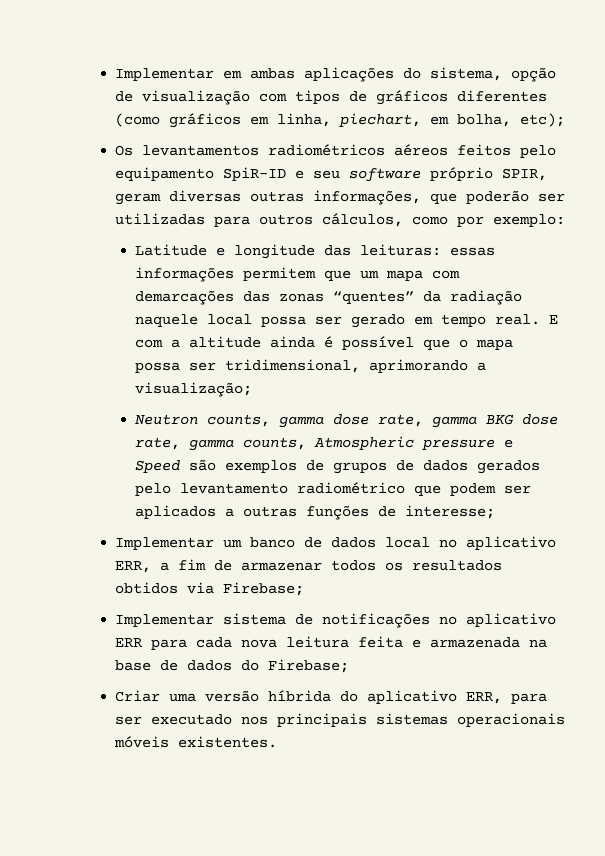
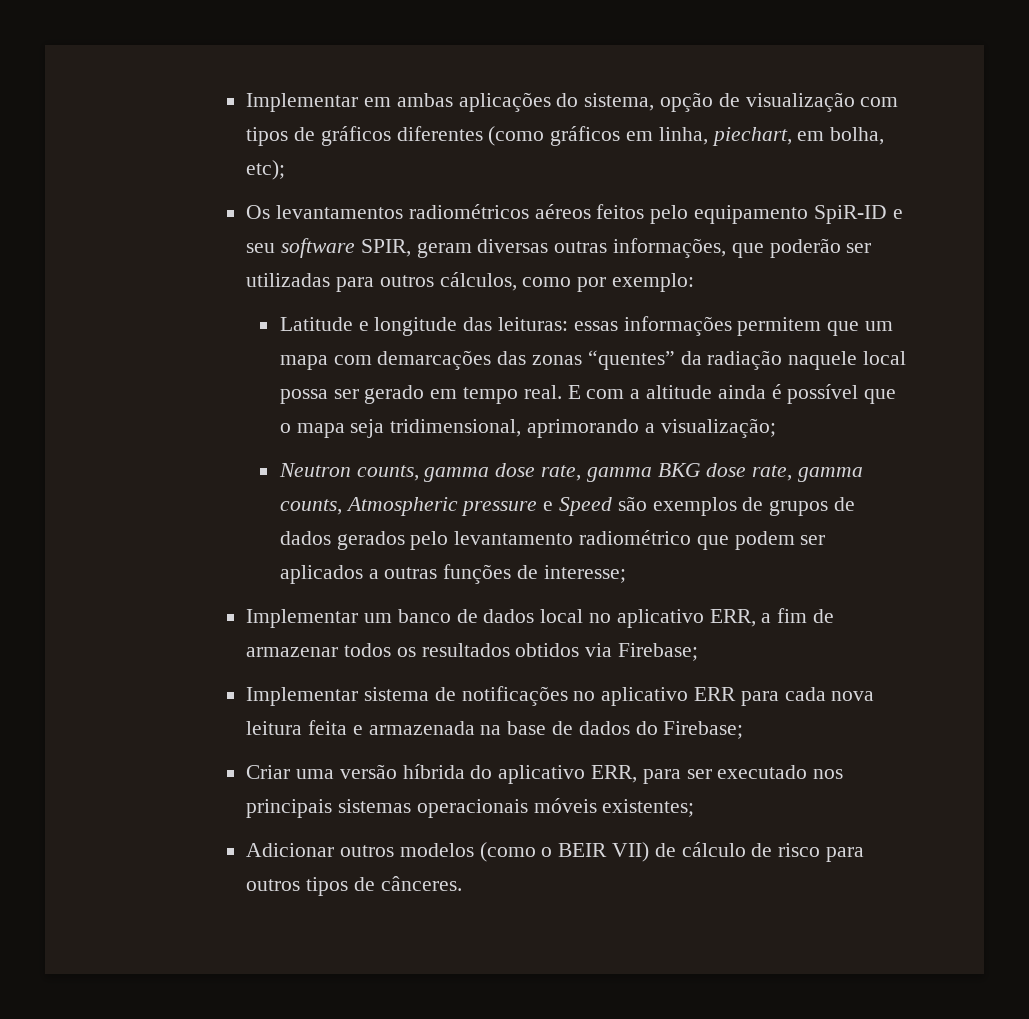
- Os levantamentos radiométricos aéreos feitos pelo equipamento SpiR-ID e seu software próprio SPIR, geram diversas outras informações, que poderão ser utilizadas para outros cálculos, como por exemplo:
+ Os levantamentos radiométricos aéreos feitos pelo equipamento SpiR-ID e seu software SPIR, geram diversas outras informações, que poderão ser utilizadas para outros cálculos, como por exemplo:
- E com a altitude ainda é possível que o mapa possa ser tridimensional, aprimorando a visualização;
+ E com a altitude ainda é possível que o mapa seja tridimensional, aprimorando a visualização;
- Criar uma versão híbrida do aplicativo ERR, para ser executado nos principais sistemas operacionais móveis existentes.
+ Criar uma versão híbrida do aplicativo ERR, para ser executado nos principais sistemas operacionais móveis existentes;
+ Adicionar outros modelos (como o BEIR VII) de cálculo de risco para outros tipos de cânceres.

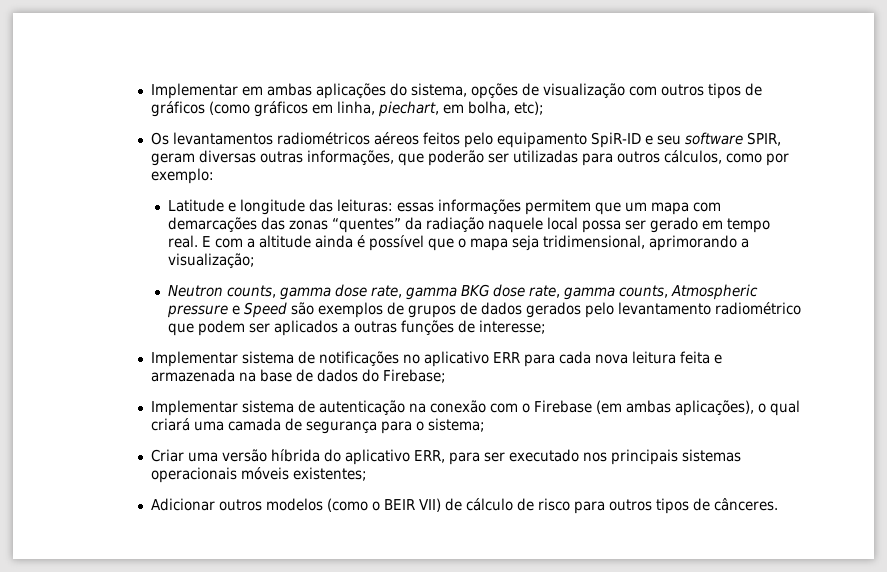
- Implementar em ambas aplicações do sistema, opção de visualização com tipos de gráficos diferentes (como gráficos em linha, piechart, em bolha, etc);
+ Implementar em ambas aplicações do sistema, opções de visualização com outros tipos de gráficos (como gráficos em linha, piechart, em bolha, etc);
- Implementar um banco de dados local no aplicativo ERR, a fim de armazenar todos os resultados obtidos via Firebase;
+ Implementar sistema de autenticação na conexão com o Firebase (em ambas aplicações), o qual criará uma camada de segurança para o sistema;

